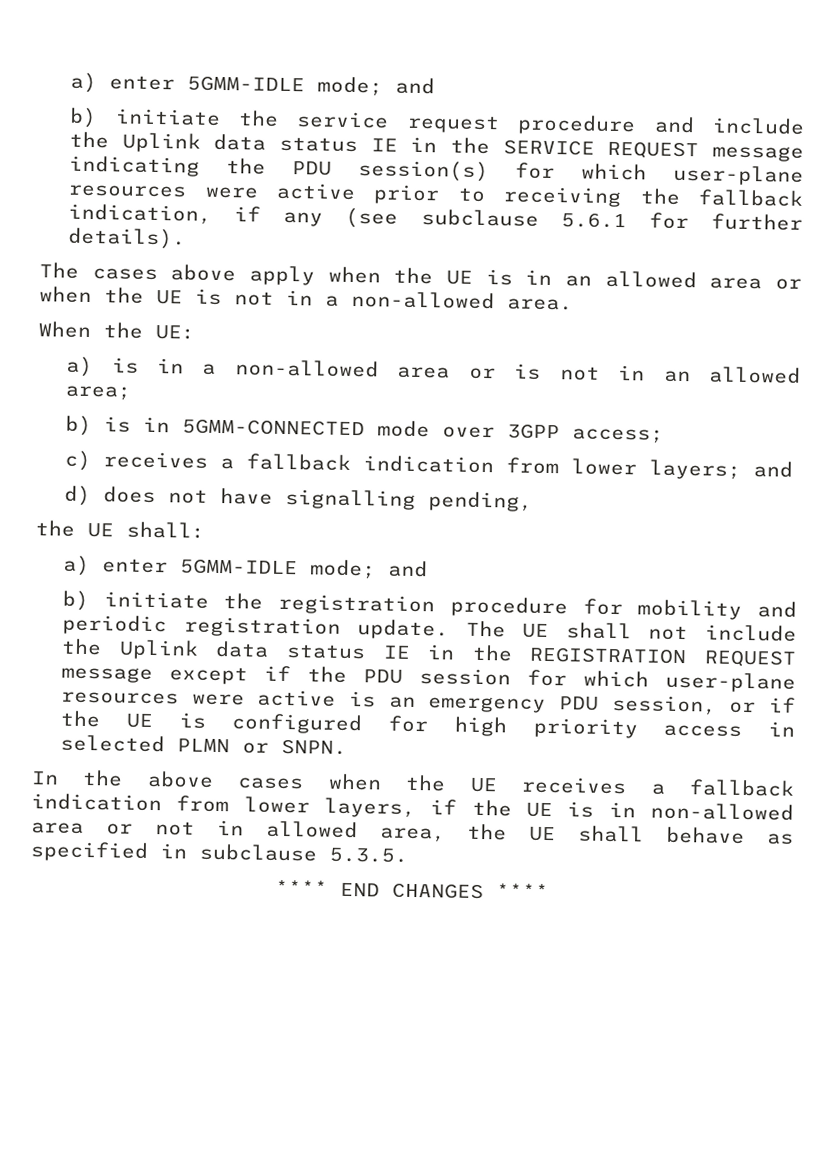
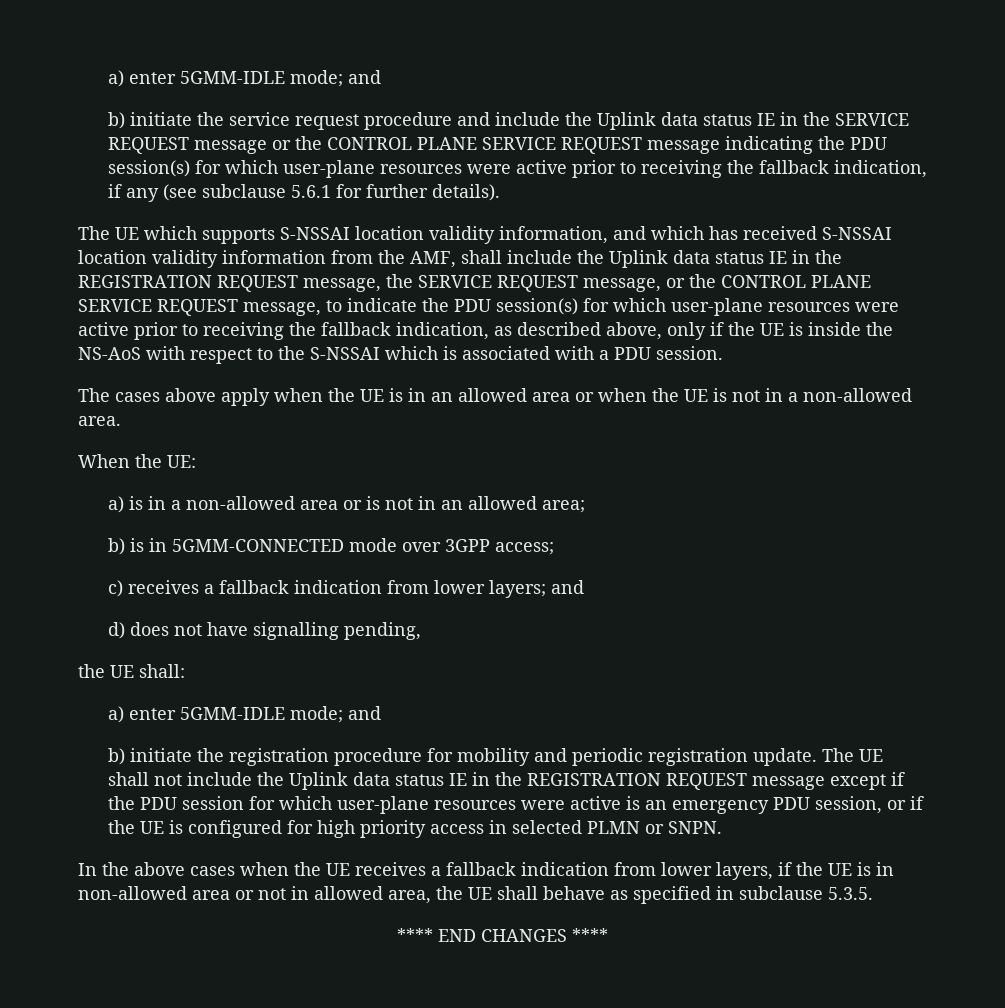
- b) initiate the service request procedure and include the Uplink data status IE in the SERVICE REQUEST message indicating the PDU session(s) for which user-plane resources were active prior to receiving the fallback indication, if any (see subclause 5.6.1 for further details).
+ b) initiate the service request procedure and include the Uplink data status IE in the SERVICE REQUEST message or the CONTROL PLANE SERVICE REQUEST message indicating the PDU session(s) for which user-plane resources were active prior to receiving the fallback indication, if any (see subclause 5.6.1 for further details).
+ The UE which supports S-NSSAI location validity information, and which has received S-NSSAI location validity information from the AMF, shall include the Uplink data status IE in the REGISTRATION REQUEST message, the SERVICE REQUEST message, or the CONTROL PLANE SERVICE REQUEST message, to indicate the PDU session(s) for which user-plane resources were active prior to receiving the fallback indication, as described above, only if the UE is inside the NS-AoS with respect to the S-NSSAI which is associated with a PDU session.

